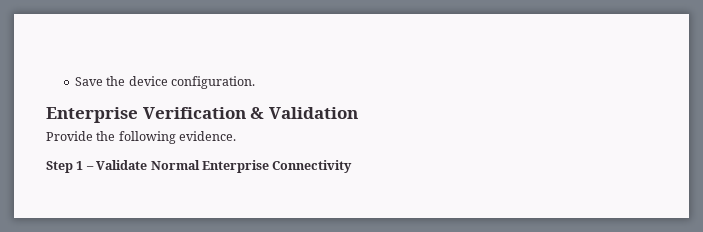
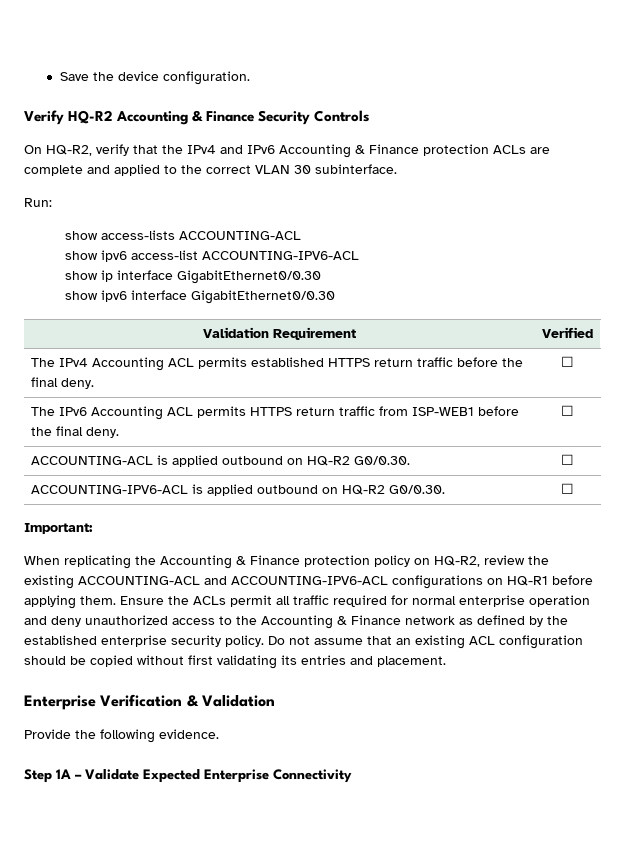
+ Verify HQ-R2 Accounting & Finance Security Controls
+ On HQ-R2, verify that the IPv4 and IPv6 Accounting & Finance protection ACLs are complete and applied to the correct VLAN 30 subinterface.
+ Run:
+ show access-lists ACCOUNTING-ACL
+ show ipv6 access-list ACCOUNTING-IPV6-ACL
+ show ip interface GigabitEthernet0/0.30
+ show ipv6 interface GigabitEthernet0/0.30
+ Validation Requirement | Verified
+ The IPv4 Accounting ACL permits established HTTPS return traffic before the final deny. | ☐
+ The IPv6 Accounting ACL permits HTTPS return traffic from ISP-WEB1 before the final deny. | ☐
+ ACCOUNTING-ACL is applied outbound on HQ-R2 G0/0.30. | ☐
+ ACCOUNTING-IPV6-ACL is applied outbound on HQ-R2 G0/0.30. | ☐
+ Important:
+ When replicating the Accounting & Finance protection policy on HQ-R2, review the existing ACCOUNTING-ACL and ACCOUNTING-IPV6-ACL configurations on HQ-R1 before applying them. Ensure the ACLs permit all traffic required for normal enterprise operation and deny unauthorized access to the Accounting & Finance network as defined by the established enterprise security policy. Do not assume that an existing ACL configuration should be copied without first validating its entries and placement.
- Step 1 – Validate Normal Enterprise Connectivity
+ Step 1A – Validate Expected Enterprise Connectivity

